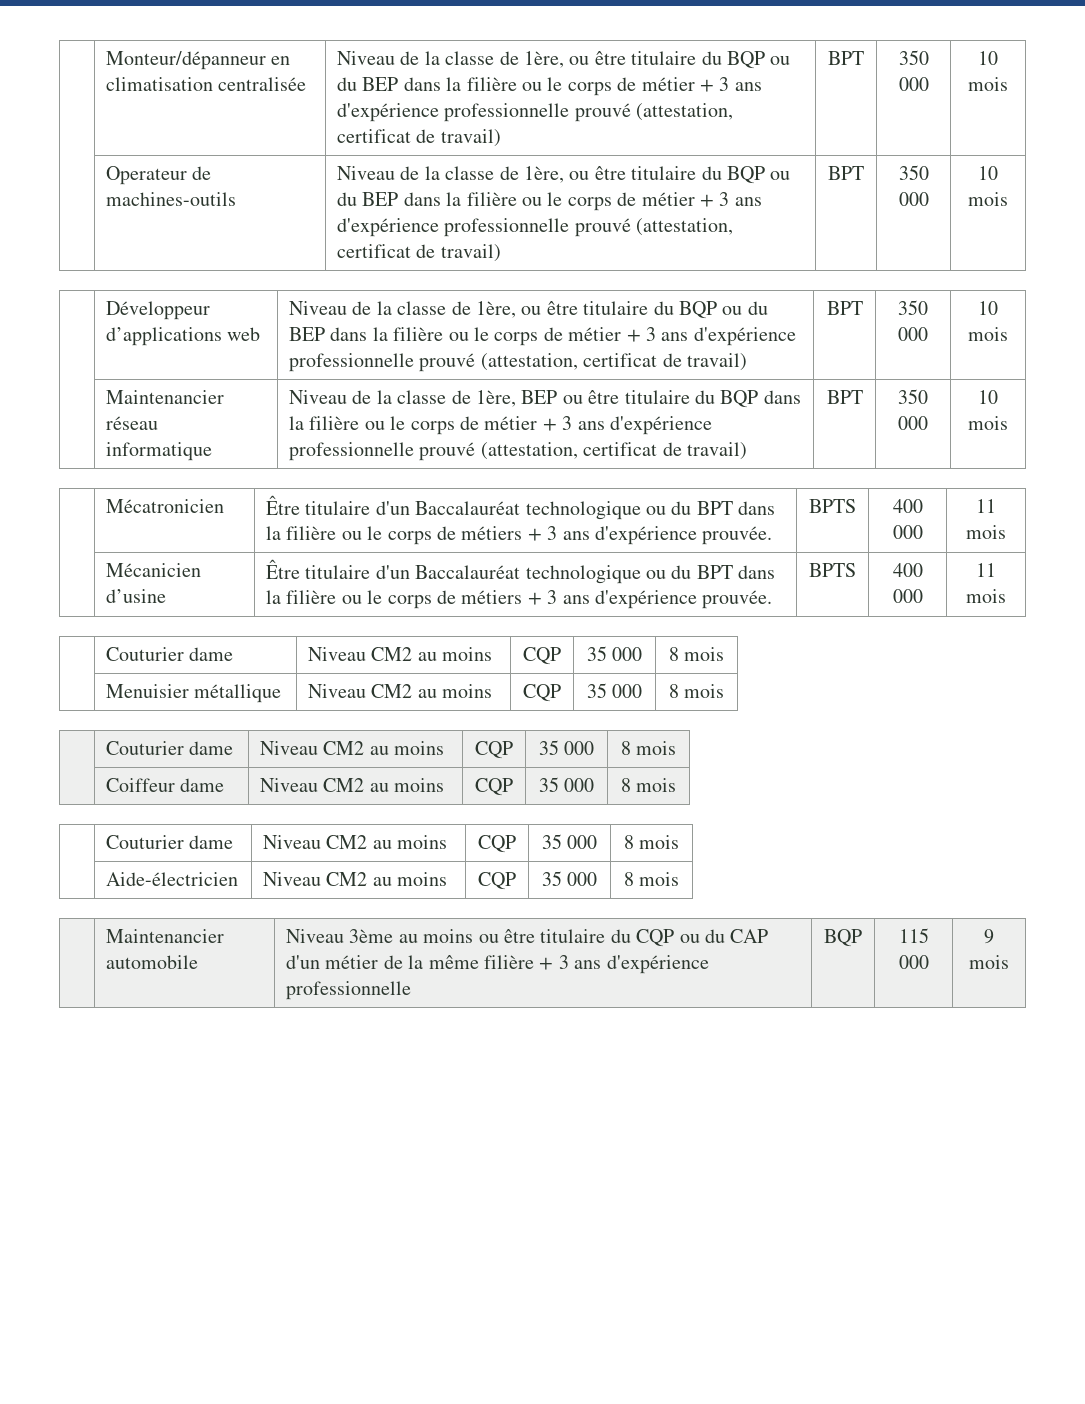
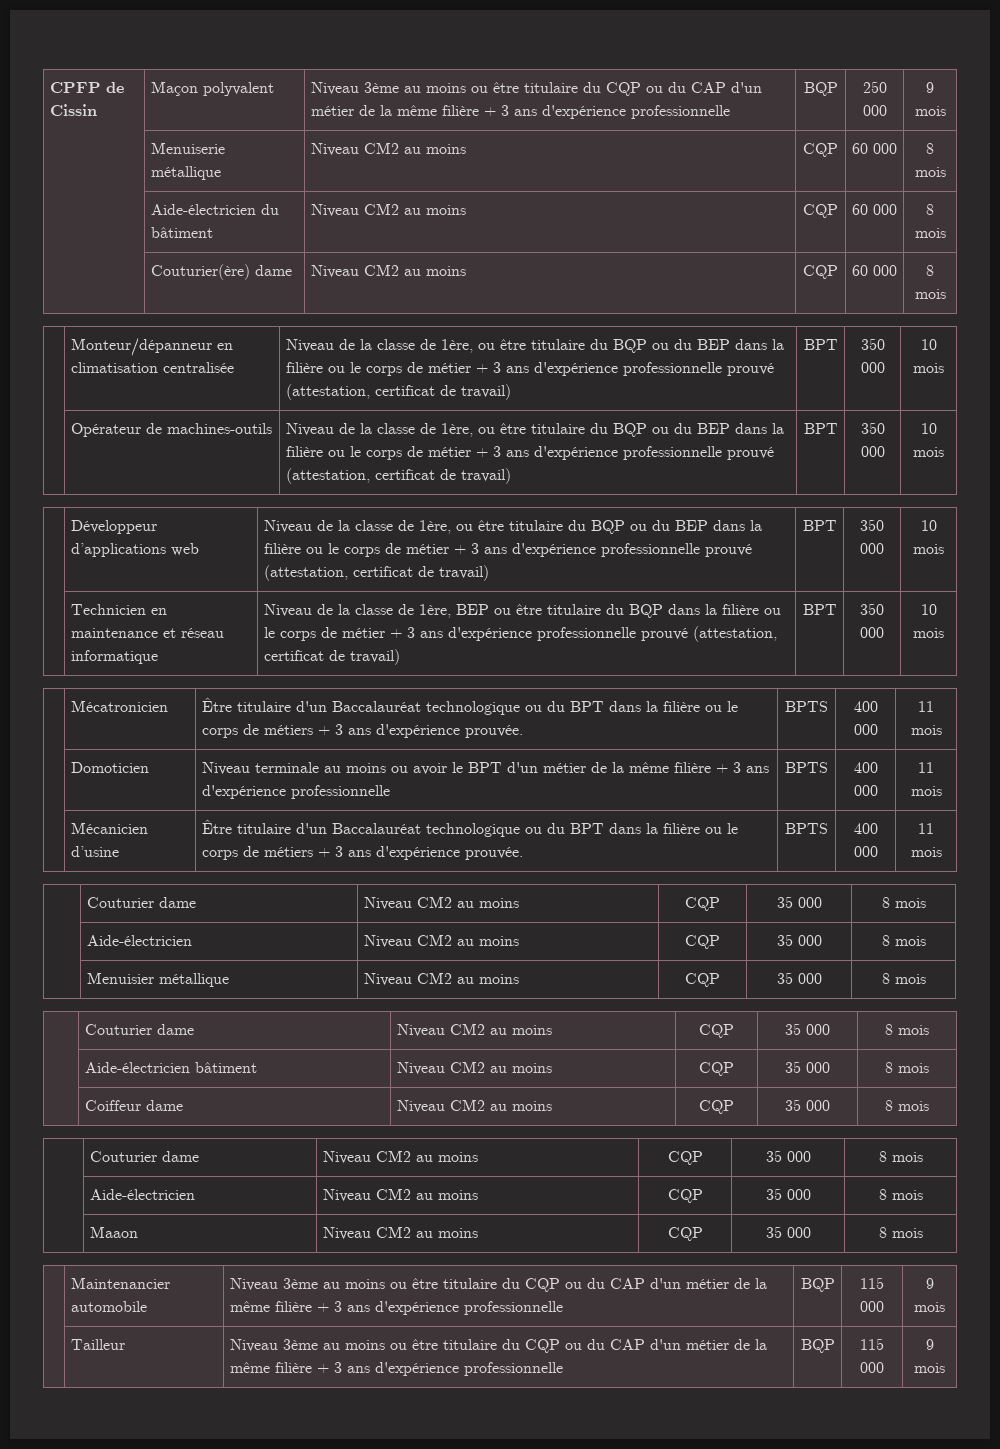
+ CPFP de Cissin | Maçon polyvalent | Niveau 3ème au moins ou être titulaire du CQP ou du CAP d'un métier de la même filière + 3 ans d'expérience professionnelle | BQP | 250 000 | 9 mois
+ | Menuiserie métallique | Niveau CM2 au moins | CQP | 60 000 | 8 mois
+ | Aide-électricien du bâtiment | Niveau CM2 au moins | CQP | 60 000 | 8 mois
+ | Couturier(ère) dame | Niveau CM2 au moins | CQP | 60 000 | 8 mois
- | Operateur de machines-outils | Niveau de la classe de 1ère, ou être titulaire du BQP ou du BEP dans la filière ou le corps de métier + 3 ans d'expérience professionnelle prouvé (attestation, certificat de travail) | BPT | 350 000 | 10 mois
+ | Opérateur de machines-outils | Niveau de la classe de 1ère, ou être titulaire du BQP ou du BEP dans la filière ou le corps de métier + 3 ans d'expérience professionnelle prouvé (attestation, certificat de travail) | BPT | 350 000 | 10 mois
- Maintenancier réseau informatique
+ Technicien en maintenance et réseau informatique
+ | Domoticien | Niveau terminale au moins ou avoir le BPT d'un métier de la même filière + 3 ans d'expérience professionnelle | BPTS | 400 000 | 11 mois
  | Mécanicien d’usine | Être titulaire d'un Baccalauréat technologique ou du BPT dans la filière ou le corps de métiers + 3 ans d'expérience prouvée. | BPTS | 400 000 | 11 mois
  | Couturier dame | Niveau CM2 au moins | CQP | 35 000 | 8 mois
+ | Aide-électricien | Niveau CM2 au moins | CQP | 35 000 | 8 mois
+ | Aide-électricien bâtiment | Niveau CM2 au moins | CQP | 35 000 | 8 mois
+ | Maaon | Niveau CM2 au moins | CQP | 35 000 | 8 mois
+ | Tailleur | Niveau 3ème au moins ou être titulaire du CQP ou du CAP d'un métier de la même filière + 3 ans d'expérience professionnelle | BQP | 115 000 | 9 mois

